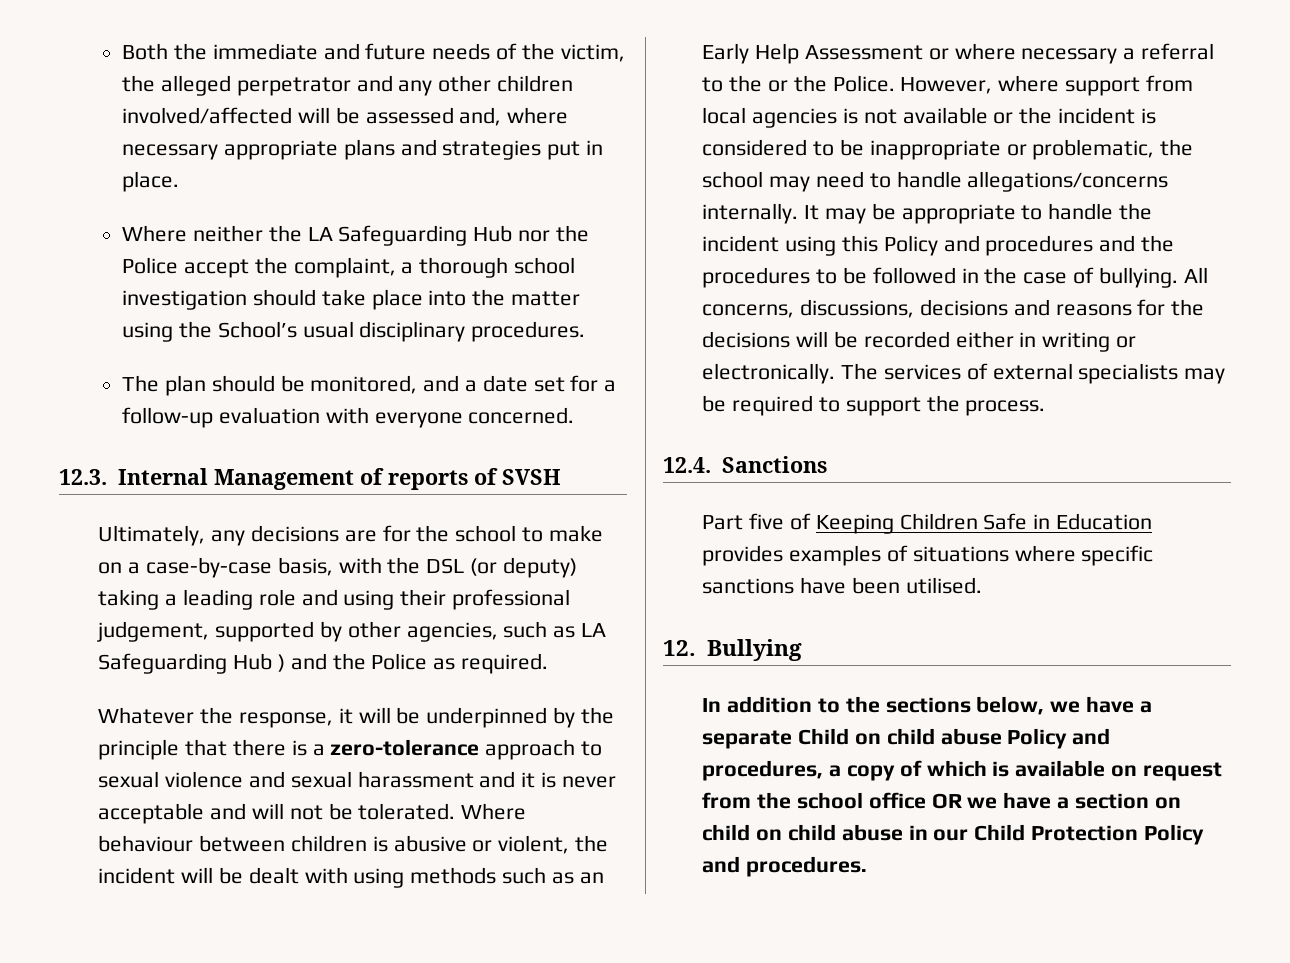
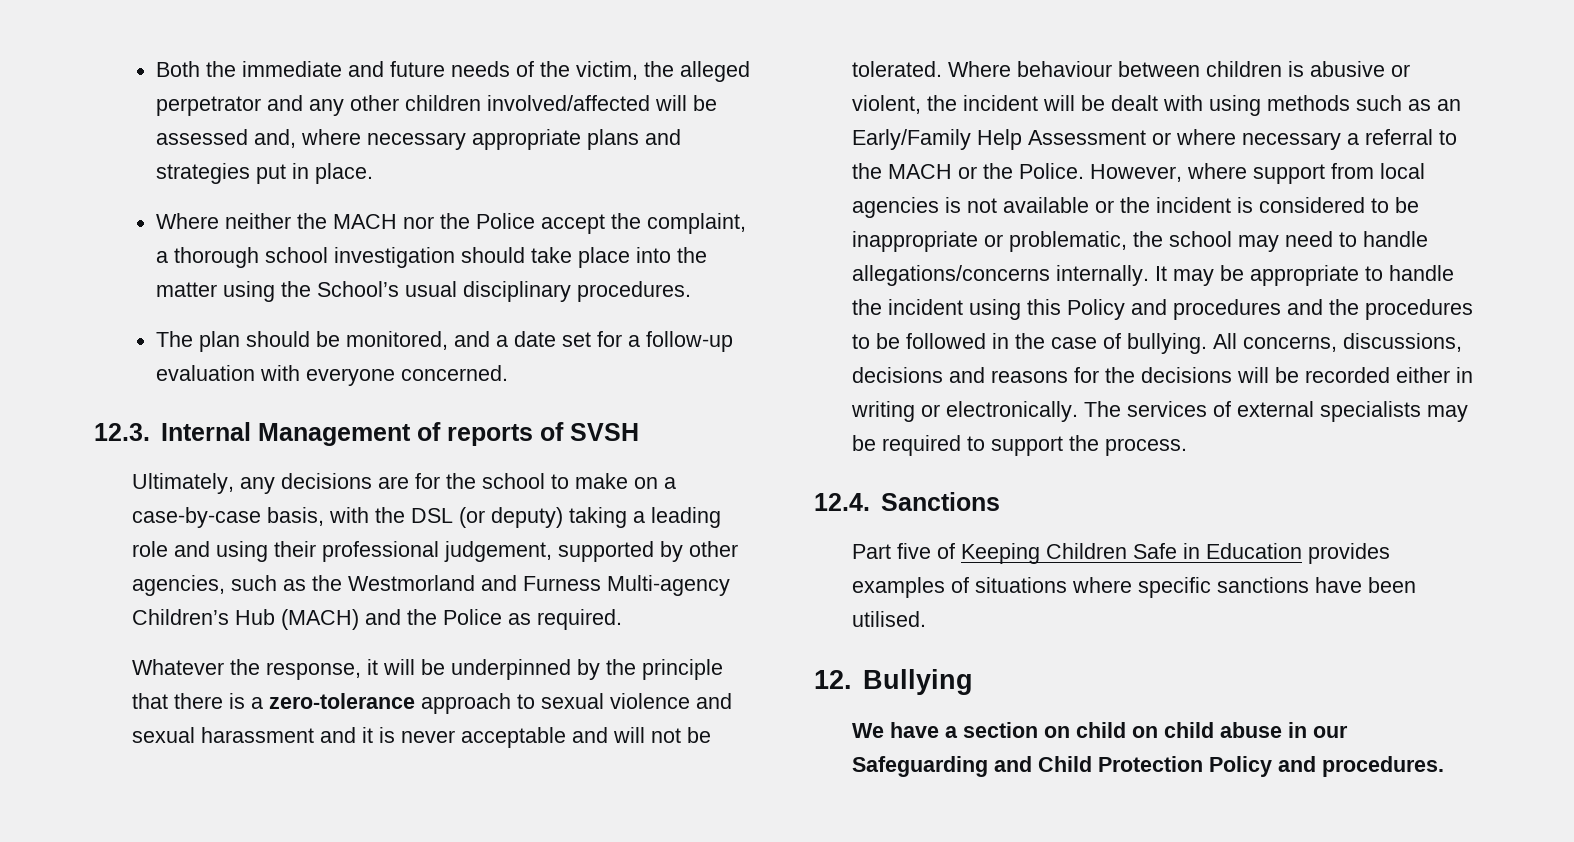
- Where neither the LA Safeguarding Hub nor the Police accept the complaint, a thorough school investigation should take place into the matter using the School’s usual disciplinary procedures.
+ Where neither the MACH nor the Police accept the complaint, a thorough school investigation should take place into the matter using the School’s usual disciplinary procedures.
- Ultimately, any decisions are for the school to make on a case-by-case basis, with the DSL (or deputy) taking a leading role and using their professional judgement, supported by other agencies, such as LA Safeguarding Hub ) and the Police as required.
+ Ultimately, any decisions are for the school to make on a case-by-case basis, with the DSL (or deputy) taking a leading role and using their professional judgement, supported by other agencies, such as the Westmorland and Furness Multi-agency Children’s Hub (MACH) and the Police as required.
- Where behaviour between children is abusive or violent, the incident will be dealt with using methods such as an Early Help Assessment or where necessary a referral to the or the Police.
+ Where behaviour between children is abusive or violent, the incident will be dealt with using methods such as an Early/Family Help Assessment or where necessary a referral to the MACH or the Police.
- In addition to the sections below, we have a separate Child on child abuse Policy and procedures, a copy of which is available on request from the school office OR we have a section on child on child abuse in our Child Protection Policy and procedures.
+ We have a section on child on child abuse in our Safeguarding and Child Protection Policy and procedures.

